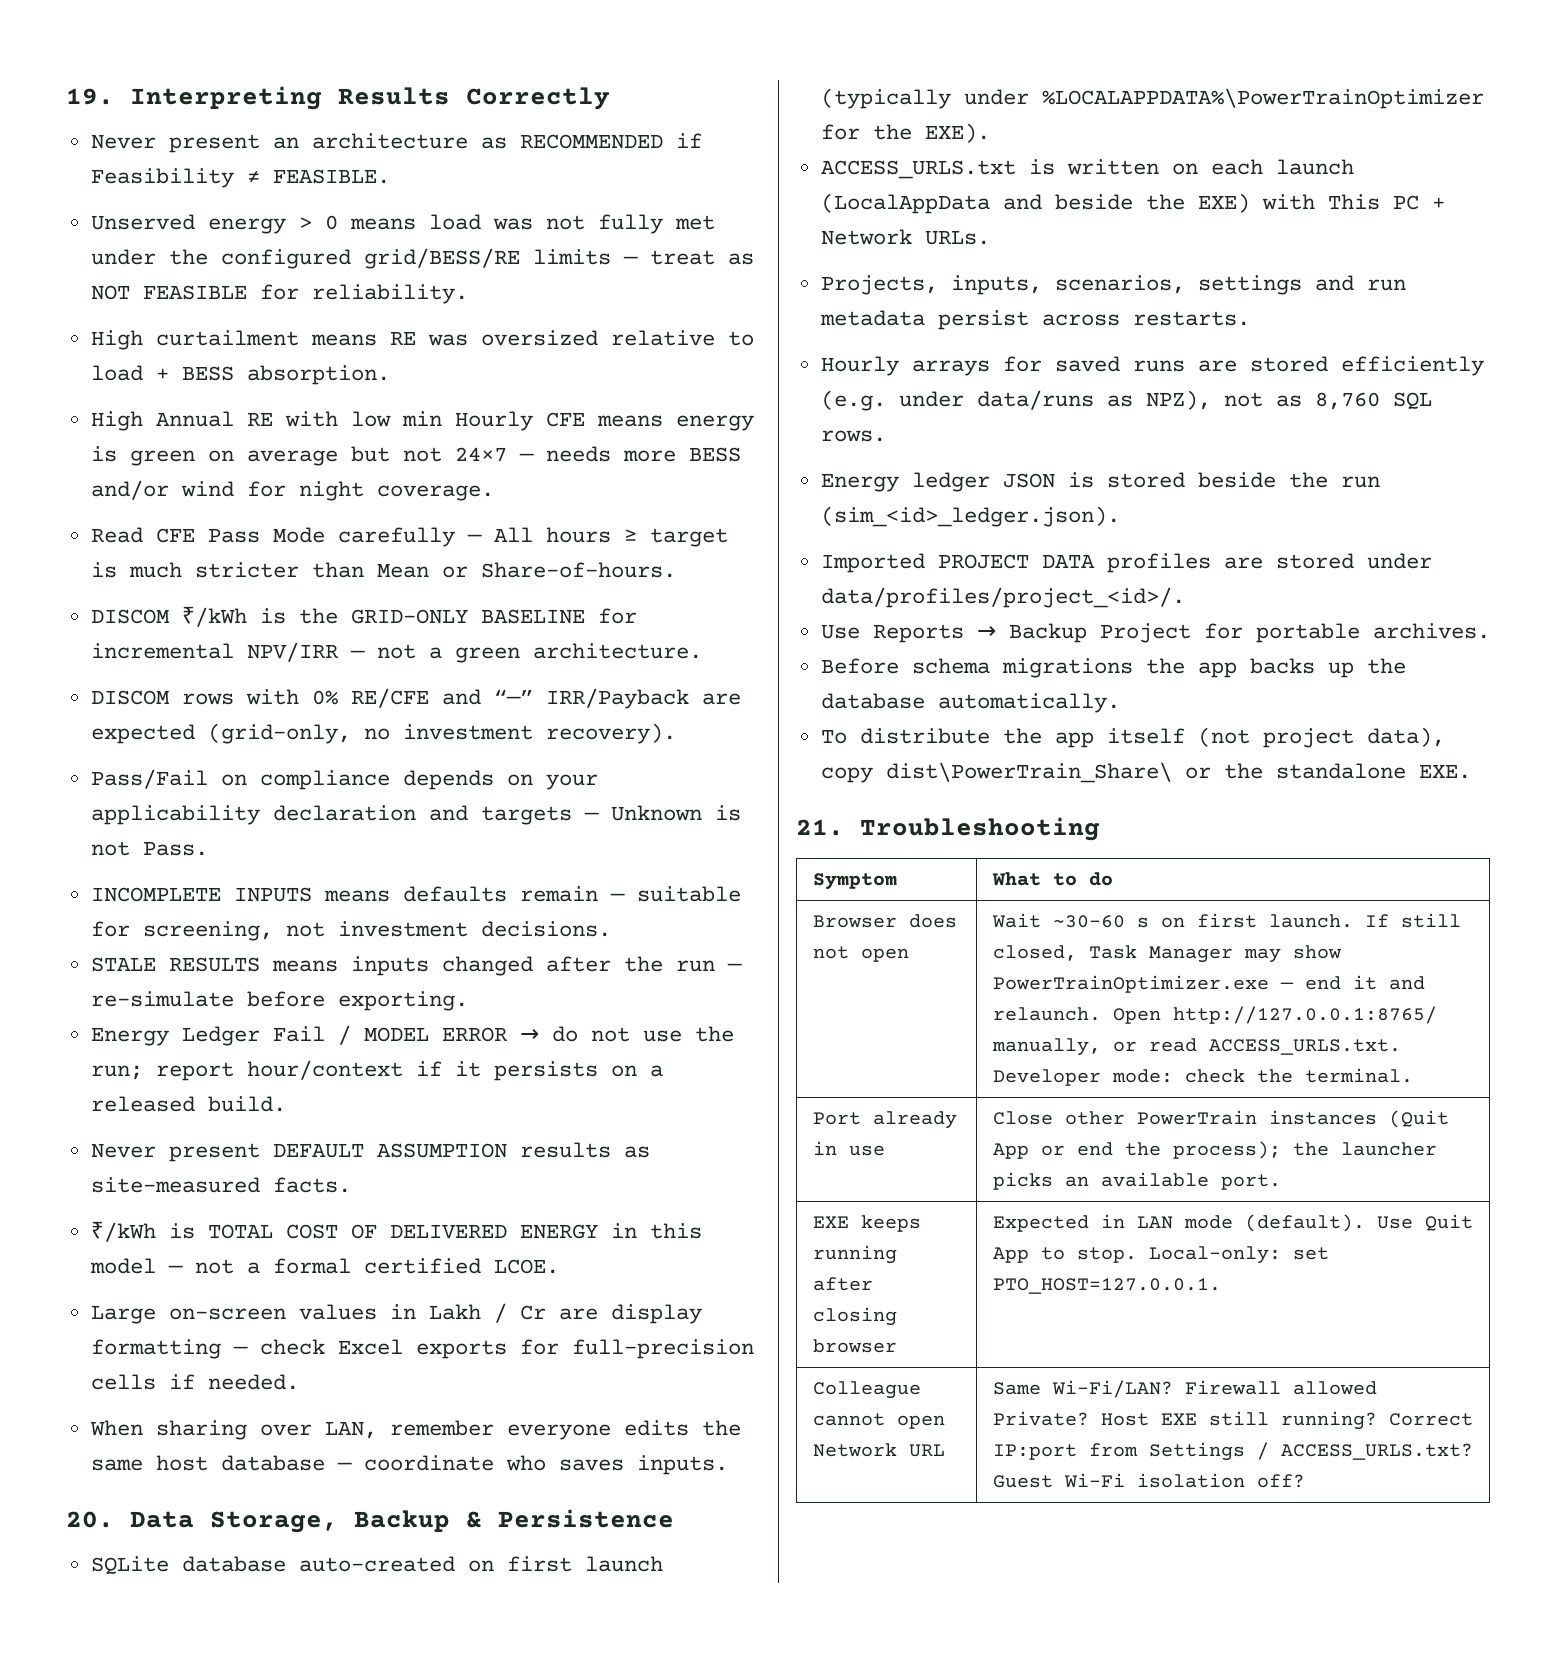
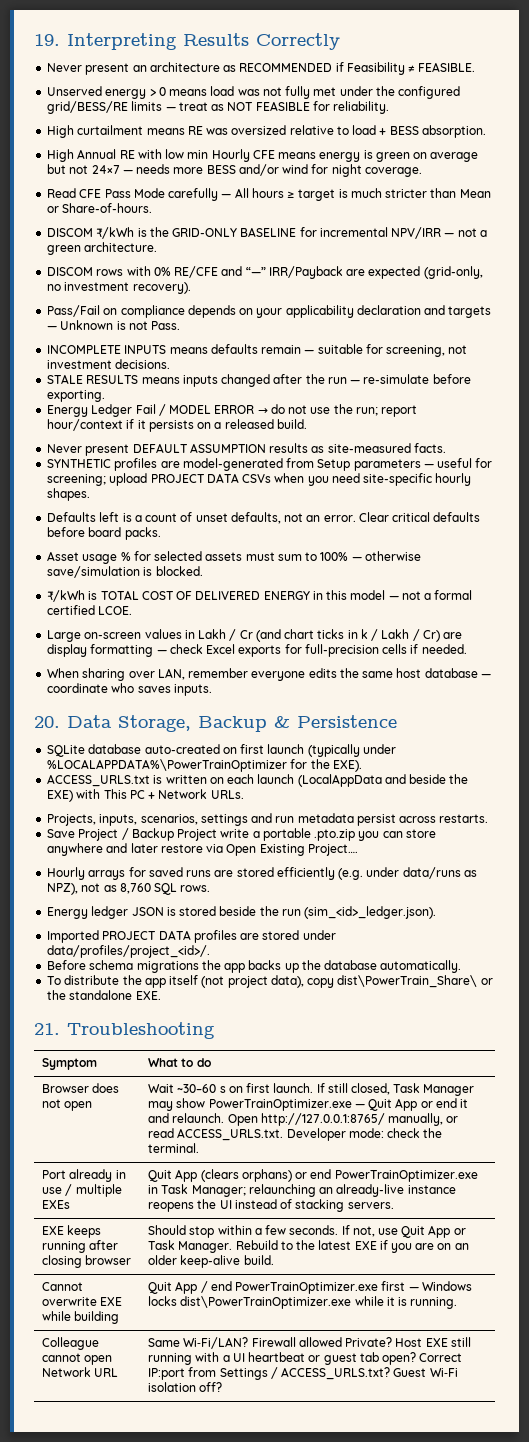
+ SYNTHETIC profiles are model-generated from Setup parameters — useful for screening; upload PROJECT DATA CSVs when you need site-specific hourly shapes.
+ Defaults left is a count of unset defaults, not an error. Clear critical defaults before board packs.
+ Asset usage % for selected assets must sum to 100% — otherwise save/simulation is blocked.
- Large on-screen values in Lakh / Cr are display formatting — check Excel exports for full-precision cells if needed.
+ Large on-screen values in Lakh / Cr (and chart ticks in k / Lakh / Cr) are display formatting — check Excel exports for full-precision cells if needed.
+ Save Project / Backup Project write a portable .pto.zip you can store anywhere and later restore via Open Existing Project….
- Use Reports → Backup Project for portable archives.
- Browser does not open | Wait ~30–60 s on first launch. If still closed, Task Manager may show PowerTrainOptimizer.exe — end it and relaunch. Open http://127.0.0.1:8765/ manually, or read ACCESS_URLS.txt. Developer mode: check the terminal.
+ Browser does not open | Wait ~30–60 s on first launch. If still closed, Task Manager may show PowerTrainOptimizer.exe — Quit App or end it and relaunch. Open http://127.0.0.1:8765/ manually, or read ACCESS_URLS.txt. Developer mode: check the terminal.
- Port already in use | Close other PowerTrain instances (Quit App or end the process); the launcher picks an available port.
+ Port already in use / multiple EXEs | Quit App (clears orphans) or end PowerTrainOptimizer.exe in Task Manager; relaunching an already-live instance reopens the UI instead of stacking servers.
- EXE keeps running after closing browser | Expected in LAN mode (default). Use Quit App to stop. Local-only: set PTO_HOST=127.0.0.1.
+ EXE keeps running after closing browser | Should stop within a few seconds. If not, use Quit App or Task Manager. Rebuild to the latest EXE if you are on an older keep-alive build.
+ Cannot overwrite EXE while building | Quit App / end PowerTrainOptimizer.exe first — Windows locks dist\PowerTrainOptimizer.exe while it is running.
- Colleague cannot open Network URL | Same Wi‑Fi/LAN? Firewall allowed Private? Host EXE still running? Correct IP:port from Settings / ACCESS_URLS.txt? Guest Wi‑Fi isolation off?
+ Colleague cannot open Network URL | Same Wi‑Fi/LAN? Firewall allowed Private? Host EXE still running with a UI heartbeat or guest tab open? Correct IP:port from Settings / ACCESS_URLS.txt? Guest Wi‑Fi isolation off?

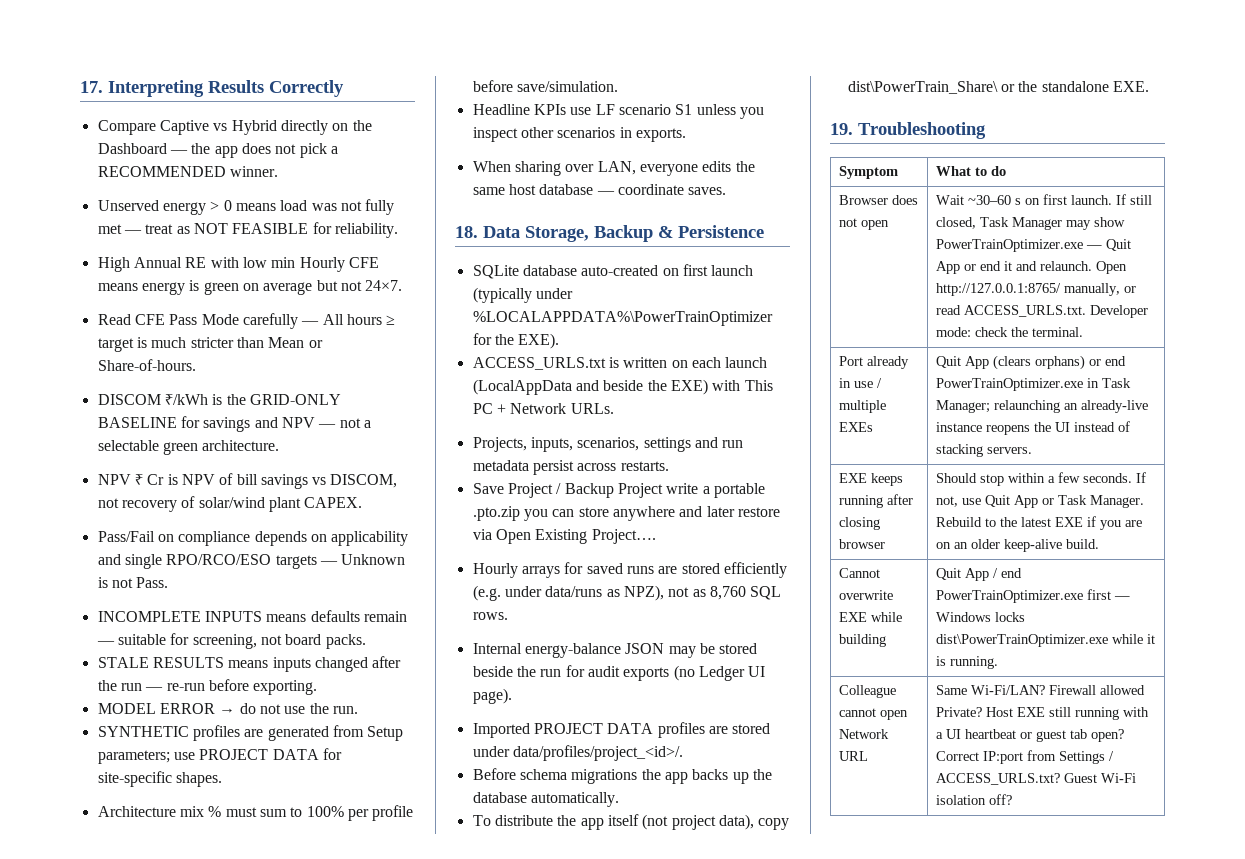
- 19. Interpreting Results Correctly
+ 17. Interpreting Results Correctly
- Never present an architecture as RECOMMENDED if Feasibility ≠ FEASIBLE.
+ Compare Captive vs Hybrid directly on the Dashboard — the app does not pick a RECOMMENDED winner.
- Unserved energy > 0 means load was not fully met under the configured grid/BESS/RE limits — treat as NOT FEASIBLE for reliability.
+ Unserved energy > 0 means load was not fully met — treat as NOT FEASIBLE for reliability.
- High curtailment means RE was oversized relative to load + BESS absorption.
- High Annual RE with low min Hourly CFE means energy is green on average but not 24×7 — needs more BESS and/or wind for night coverage.
+ High Annual RE with low min Hourly CFE means energy is green on average but not 24×7.
- DISCOM ₹/kWh is the GRID-ONLY BASELINE for incremental NPV/IRR — not a green architecture.
+ DISCOM ₹/kWh is the GRID-ONLY BASELINE for savings and NPV — not a selectable green architecture.
- DISCOM rows with 0% RE/CFE and “—” IRR/Payback are expected (grid-only, no investment recovery).
+ NPV ₹ Cr is NPV of bill savings vs DISCOM, not recovery of solar/wind plant CAPEX.
- Pass/Fail on compliance depends on your applicability declaration and targets — Unknown is not Pass.
+ Pass/Fail on compliance depends on applicability and single RPO/RCO/ESO targets — Unknown is not Pass.
- INCOMPLETE INPUTS means defaults remain — suitable for screening, not investment decisions.
+ INCOMPLETE INPUTS means defaults remain — suitable for screening, not board packs.
- STALE RESULTS means inputs changed after the run — re-simulate before exporting.
+ STALE RESULTS means inputs changed after the run — re-run before exporting.
- Energy Ledger Fail / MODEL ERROR → do not use the run; report hour/context if it persists on a released build.
- Never present DEFAULT ASSUMPTION results as site-measured facts.
+ MODEL ERROR → do not use the run.
- SYNTHETIC profiles are model-generated from Setup parameters — useful for screening; upload PROJECT DATA CSVs when you need site-specific hourly shapes.
- Defaults left is a count of unset defaults, not an error. Clear critical defaults before board packs.
- Asset usage % for selected assets must sum to 100% — otherwise save/simulation is blocked.
- ₹/kWh is TOTAL COST OF DELIVERED ENERGY in this model — not a formal certified LCOE.
- Large on-screen values in Lakh / Cr (and chart ticks in k / Lakh / Cr) are display formatting — check Excel exports for full-precision cells if needed.
+ SYNTHETIC profiles are generated from Setup parameters; use PROJECT DATA for site-specific shapes.
+ Architecture mix % must sum to 100% per profile before save/simulation.
+ Headline KPIs use LF scenario S1 unless you inspect other scenarios in exports.
- When sharing over LAN, remember everyone edits the same host database — coordinate who saves inputs.
- 20. Data Storage, Backup & Persistence
+ When sharing over LAN, everyone edits the same host database — coordinate saves.
+ 18. Data Storage, Backup & Persistence
- Energy ledger JSON is stored beside the run (sim_<id>_ledger.json).
+ Internal energy-balance JSON may be stored beside the run for audit exports (no Ledger UI page).
- 21. Troubleshooting
+ 19. Troubleshooting

